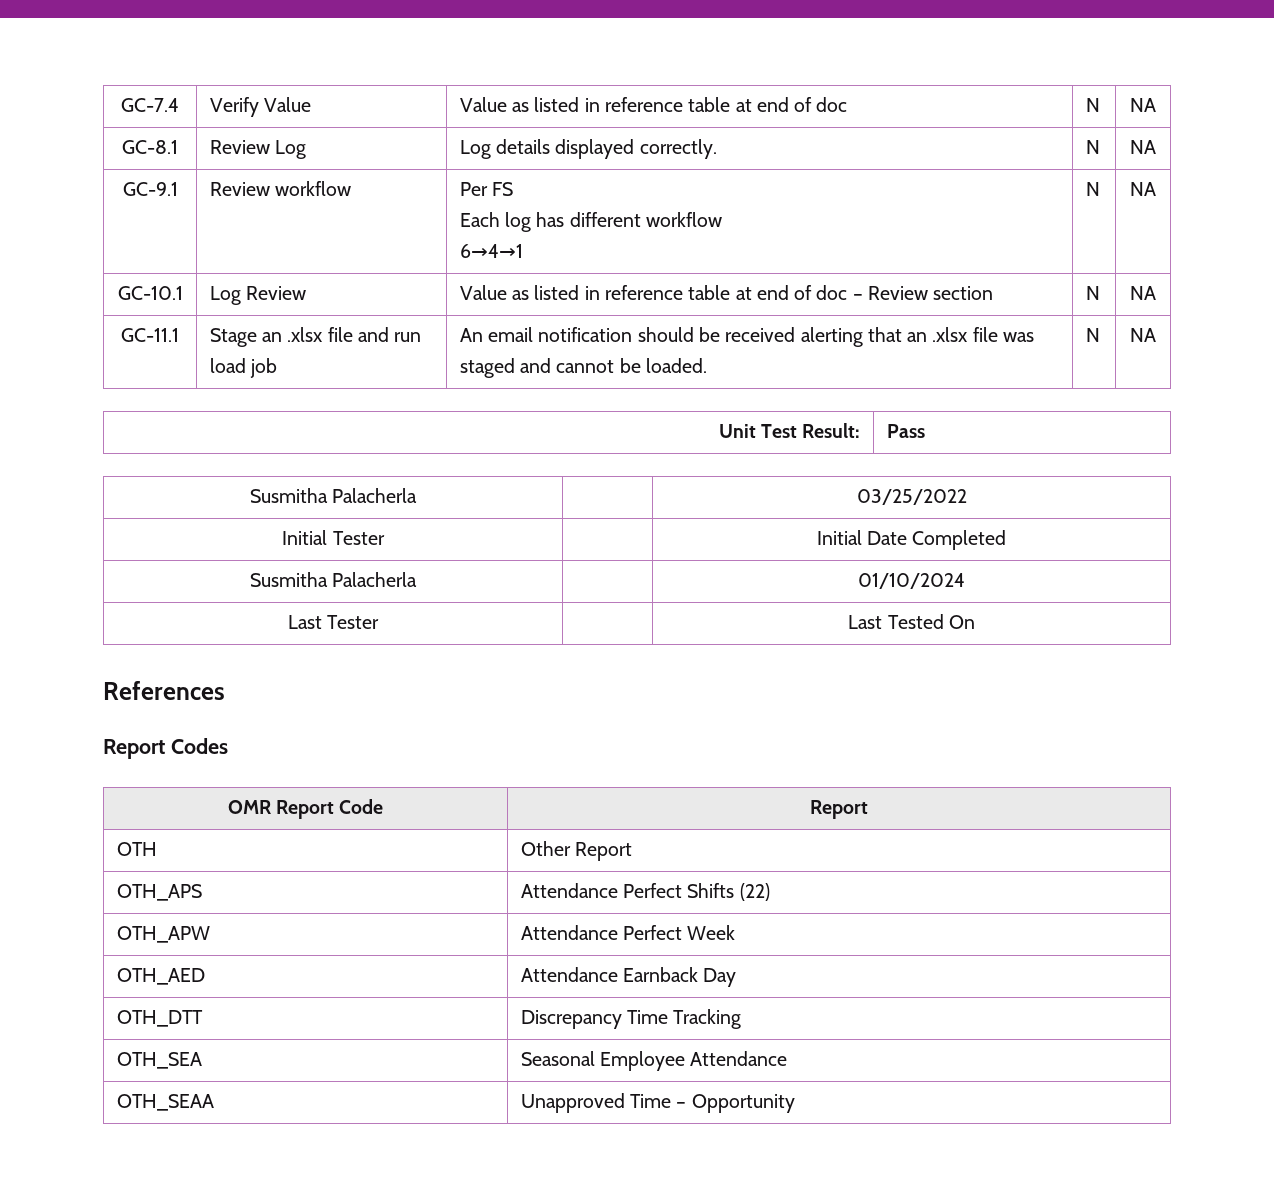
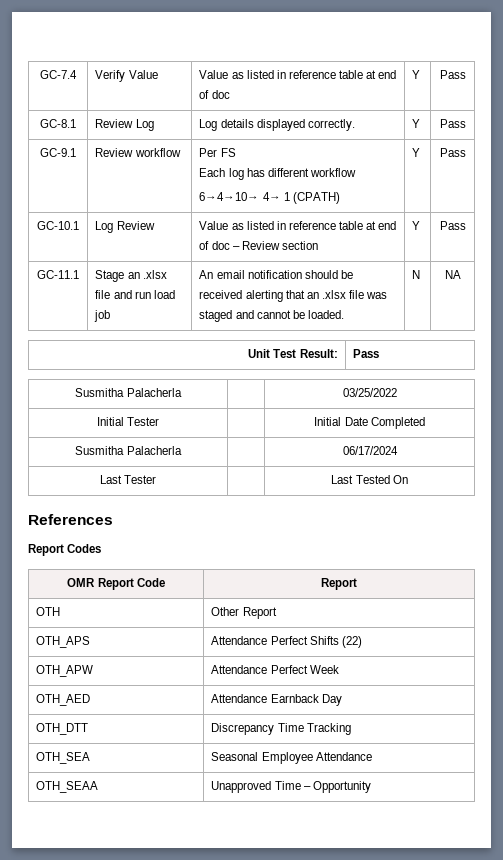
- GC-7.4 | Verify Value | Value as listed in reference table at end of doc | N | NA
+ GC-7.4 | Verify Value | Value as listed in reference table at end of doc | Y | Pass
- GC-8.1 | Review Log | Log details displayed correctly. | N | NA
+ GC-8.1 | Review Log | Log details displayed correctly. | Y | Pass
  GC-9.1 | Review workflow | Per FS
  Each log has different workflow
- 6→4→1 | N | NA
+ 6→4→10→ 4→ 1 (CPATH) | Y | Pass
- GC-10.1 | Log Review | Value as listed in reference table at end of doc – Review section | N | NA
+ GC-10.1 | Log Review | Value as listed in reference table at end of doc – Review section | Y | Pass
- Susmitha Palacherla | | 01/10/2024
+ Susmitha Palacherla | | 06/17/2024

